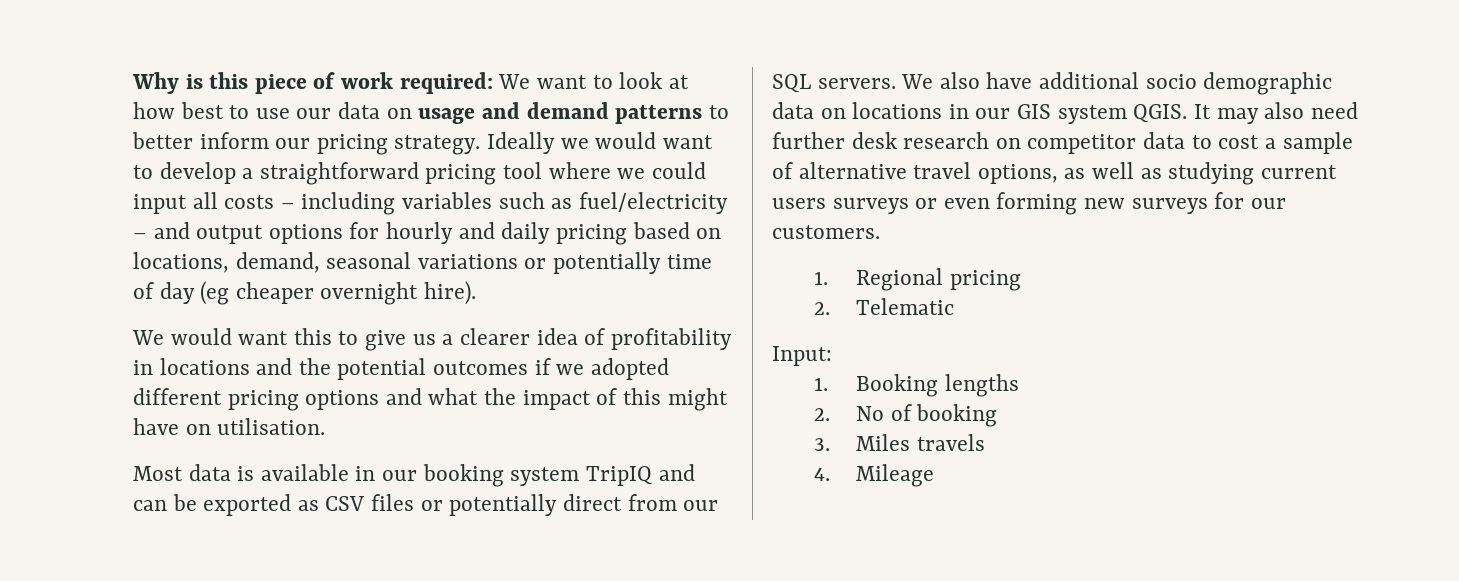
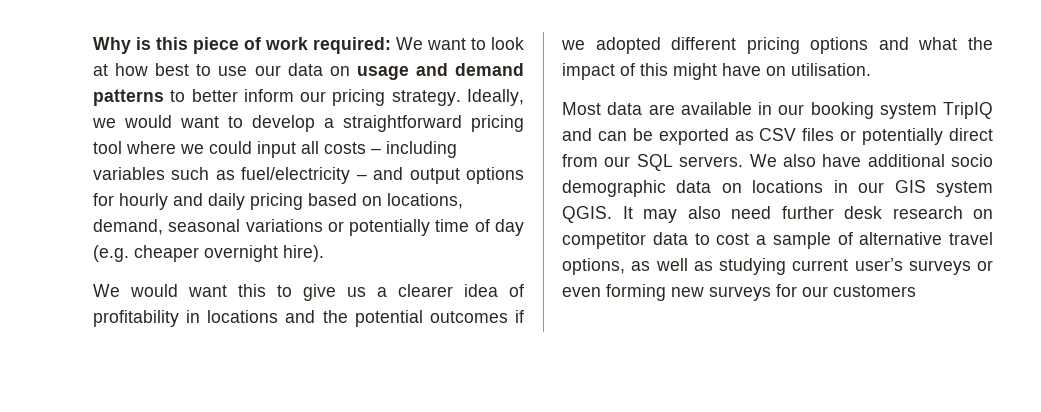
- Ideally we would want to develop a straightforward pricing tool where we could input all costs – including variables such as fuel/electricity – and output options for hourly and daily pricing based on locations, demand, seasonal variations or potentially time of day (eg cheaper overnight hire).
+ Ideally, we would want to develop a straightforward pricing tool where we could input all costs – including variables such as fuel/electricity – and output options for hourly and daily pricing based on locations, demand, seasonal variations or potentially time of day (e.g. cheaper overnight hire).
- Most data is available in our booking system TripIQ and can be exported as CSV files or potentially direct from our SQL servers.
+ Most data are available in our booking system TripIQ and can be exported as CSV files or potentially direct from our SQL servers.
- It may also need further desk research on competitor data to cost a sample of alternative travel options, as well as studying current users surveys or even forming new surveys for our customers.
- 1. Regional pricing
- 2. Telematic
- Input:
- 1. Booking lengths
- 2. No of booking
- 3. Miles travels
- 4. Mileage
+ It may also need further desk research on competitor data to cost a sample of alternative travel options, as well as studying current user’s surveys or even forming new surveys for our customers

